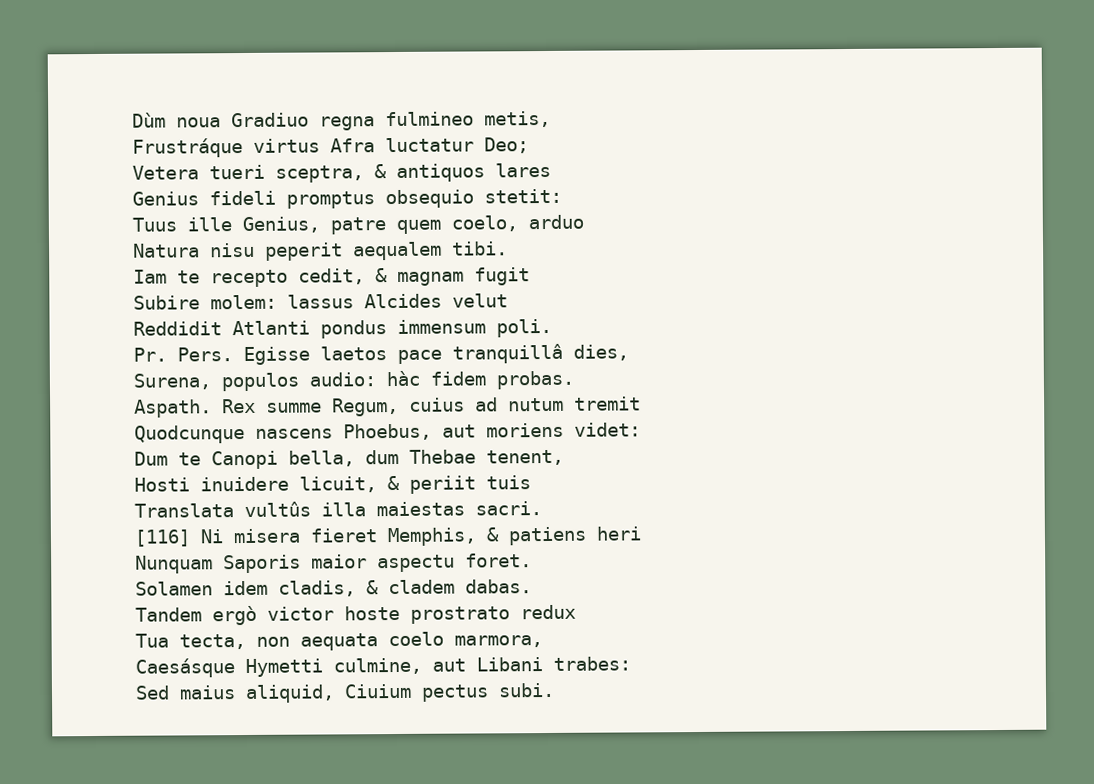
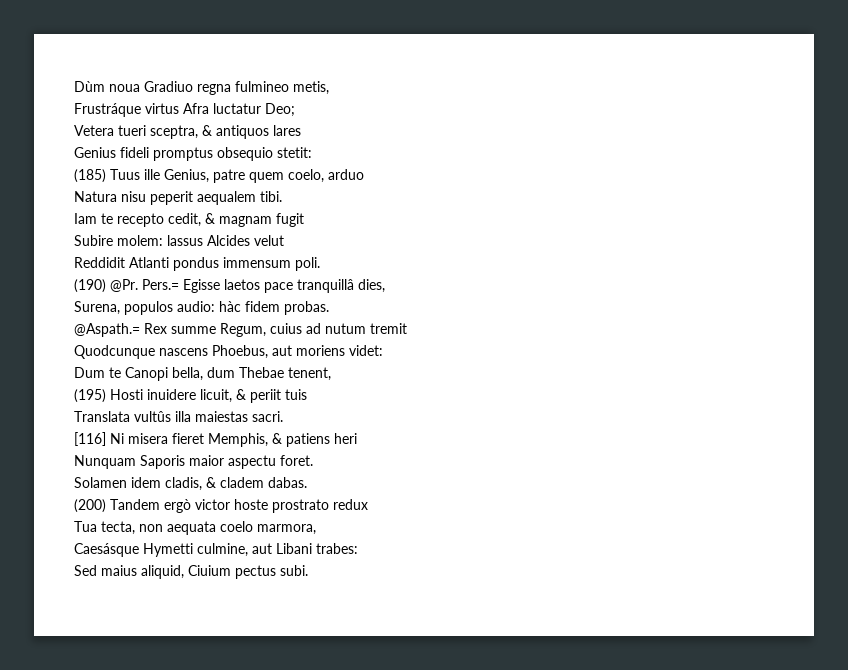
- Tuus ille Genius, patre quem coelo, arduo
+ (185) Tuus ille Genius, patre quem coelo, arduo
- Pr. Pers. Egisse laetos pace tranquillâ dies,
+ (190) @Pr. Pers.= Egisse laetos pace tranquillâ dies,
- Aspath. Rex summe Regum, cuius ad nutum tremit
+ @Aspath.= Rex summe Regum, cuius ad nutum tremit
- Hosti inuidere licuit, & periit tuis
+ (195) Hosti inuidere licuit, & periit tuis
- Tandem ergò victor hoste prostrato redux
+ (200) Tandem ergò victor hoste prostrato redux

